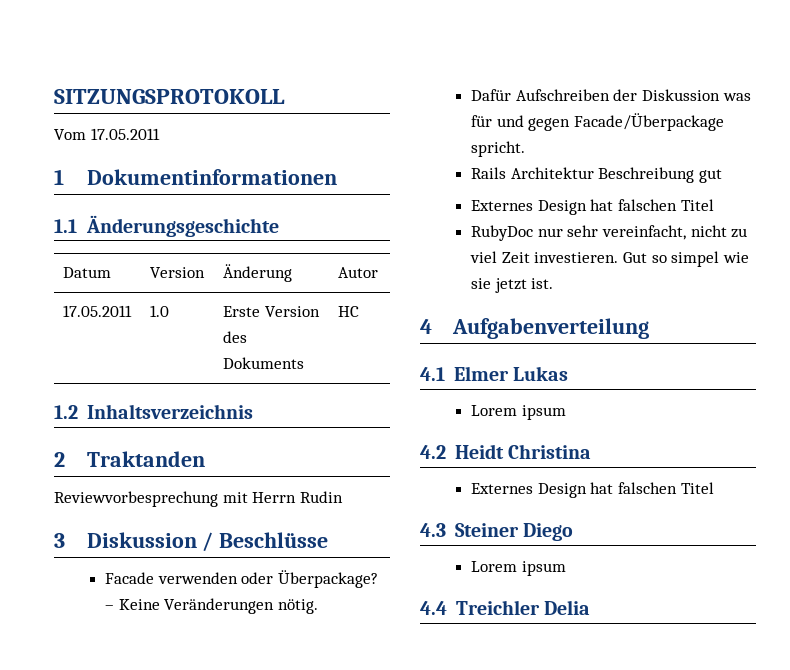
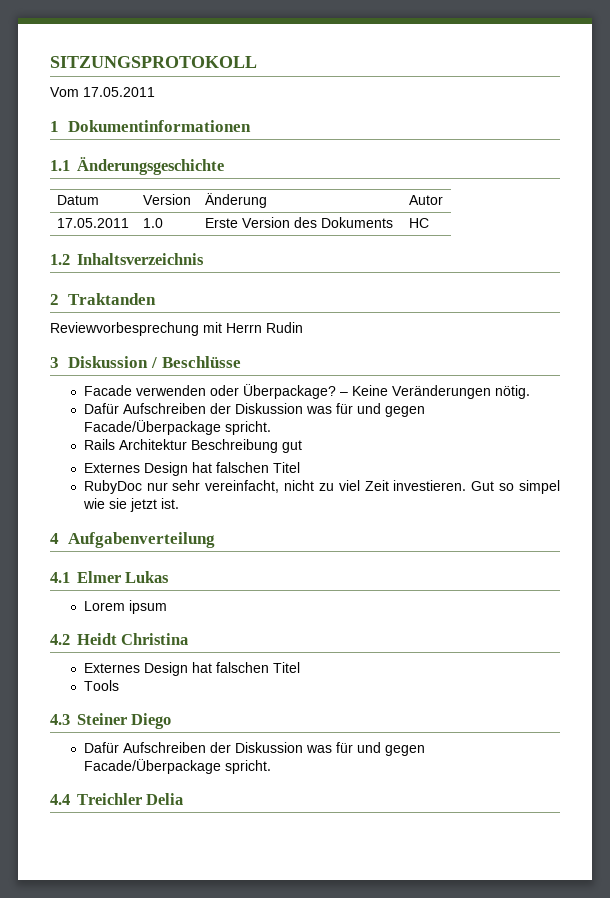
+ Tools
  4.3 Steiner Diego
- Lorem ipsum
+ Dafür Aufschreiben der Diskussion was für und gegen Facade/Überpackage spricht.

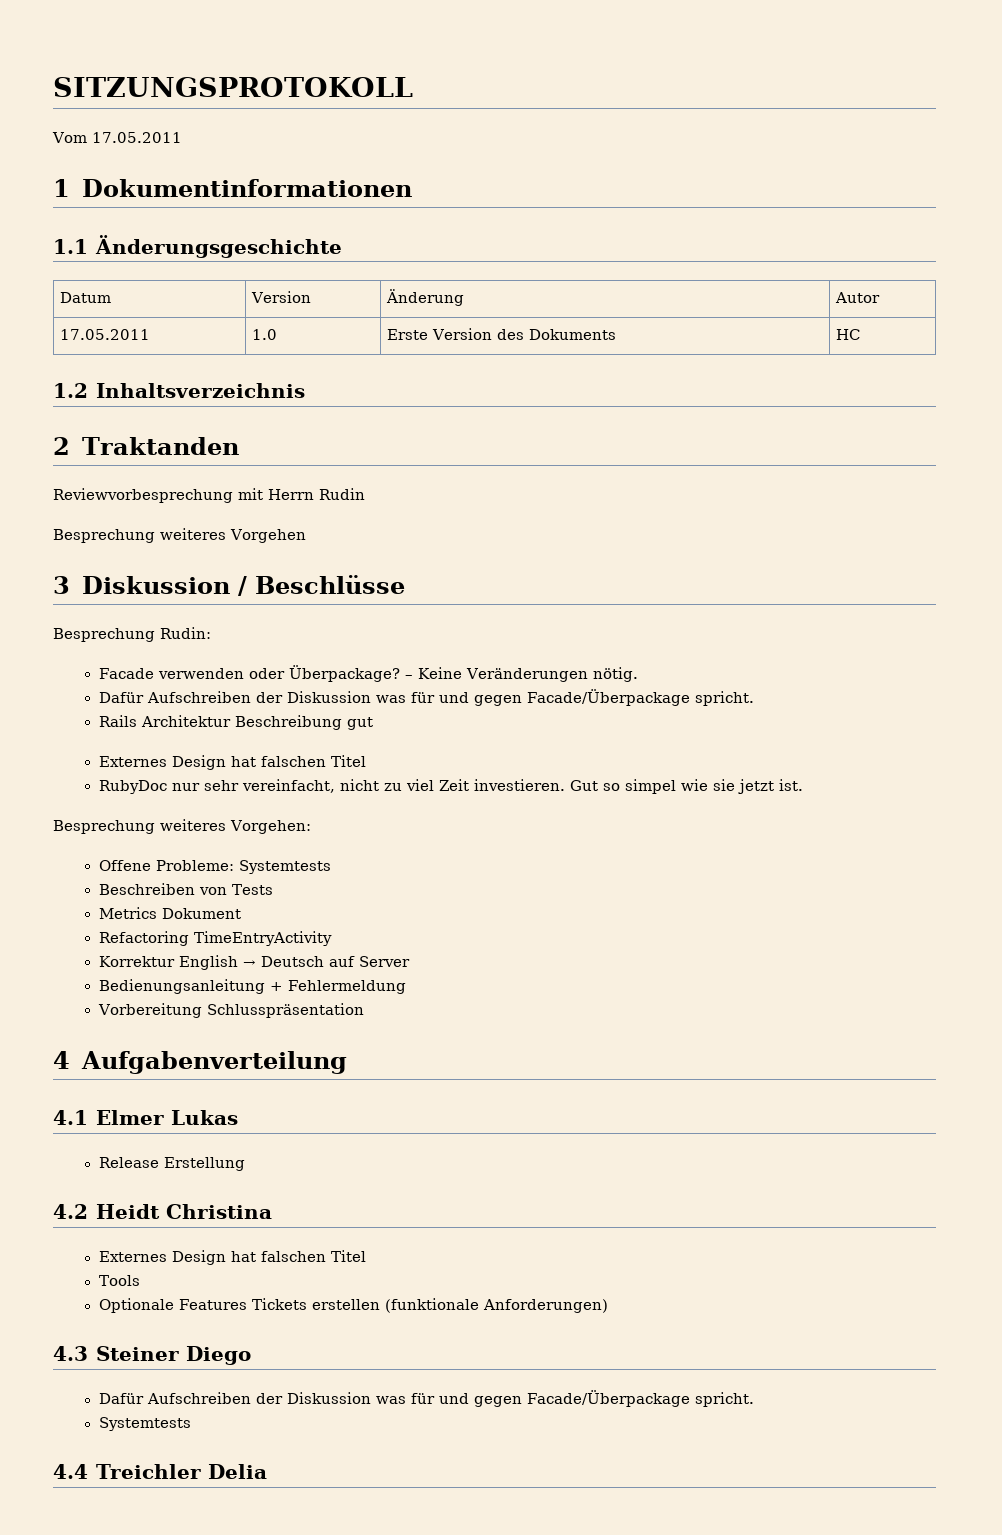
+ Besprechung weiteres Vorgehen
+ Besprechung Rudin:
+ Besprechung weiteres Vorgehen:
+ Offene Probleme: Systemtests
+ Beschreiben von Tests
+ Metrics Dokument
+ Refactoring TimeEntryActivity
+ Korrektur English → Deutsch auf Server
+ Bedienungsanleitung + Fehlermeldung
+ Vorbereitung Schlusspräsentation
- Lorem ipsum
+ Release Erstellung
+ Optionale Features Tickets erstellen (funktionale Anforderungen)
  4.3 Steiner Diego
  Dafür Aufschreiben der Diskussion was für und gegen Facade/Überpackage spricht.
+ Systemtests

